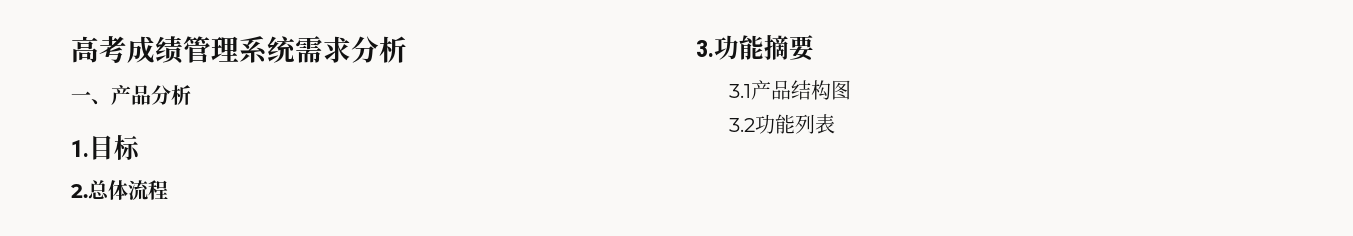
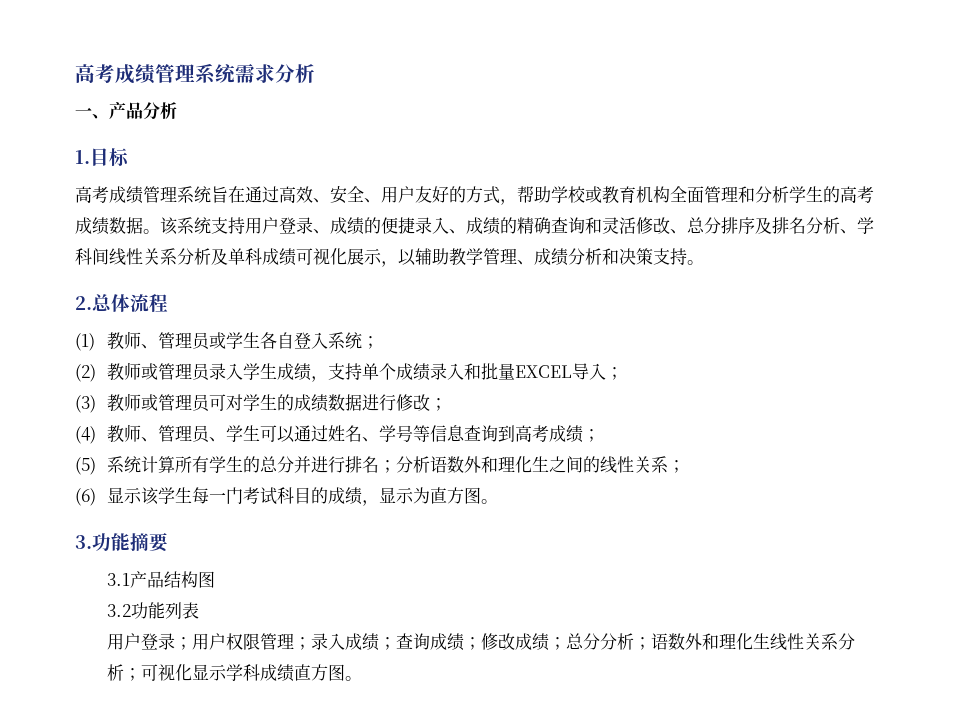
+ 高考成绩管理系统旨在通过高效、安全、用户友好的方式，帮助学校或教育机构全面管理和分析学生的高考成绩数据。该系统支持用户登录、成绩的便捷录入、成绩的精确查询和灵活修改、总分排序及排名分析、学科间线性关系分析及单科成绩可视化展示，以辅助教学管理、成绩分析和决策支持。
  2.总体流程
+ (1)教师、管理员或学生各自登入系统；
+ (2)教师或管理员录入学生成绩，支持单个成绩录入和批量EXCEL导入；
+ (3)教师或管理员可对学生的成绩数据进行修改；
+ (4)教师、管理员、学生可以通过姓名、学号等信息查询到高考成绩；
+ (5)系统计算所有学生的总分并进行排名；分析语数外和理化生之间的线性关系；
+ (6)显示该学生每一门考试科目的成绩，显示为直方图。
+ 用户登录；用户权限管理；录入成绩；查询成绩；修改成绩；总分分析；语数外和理化生线性关系分析；可视化显示学科成绩直方图。

